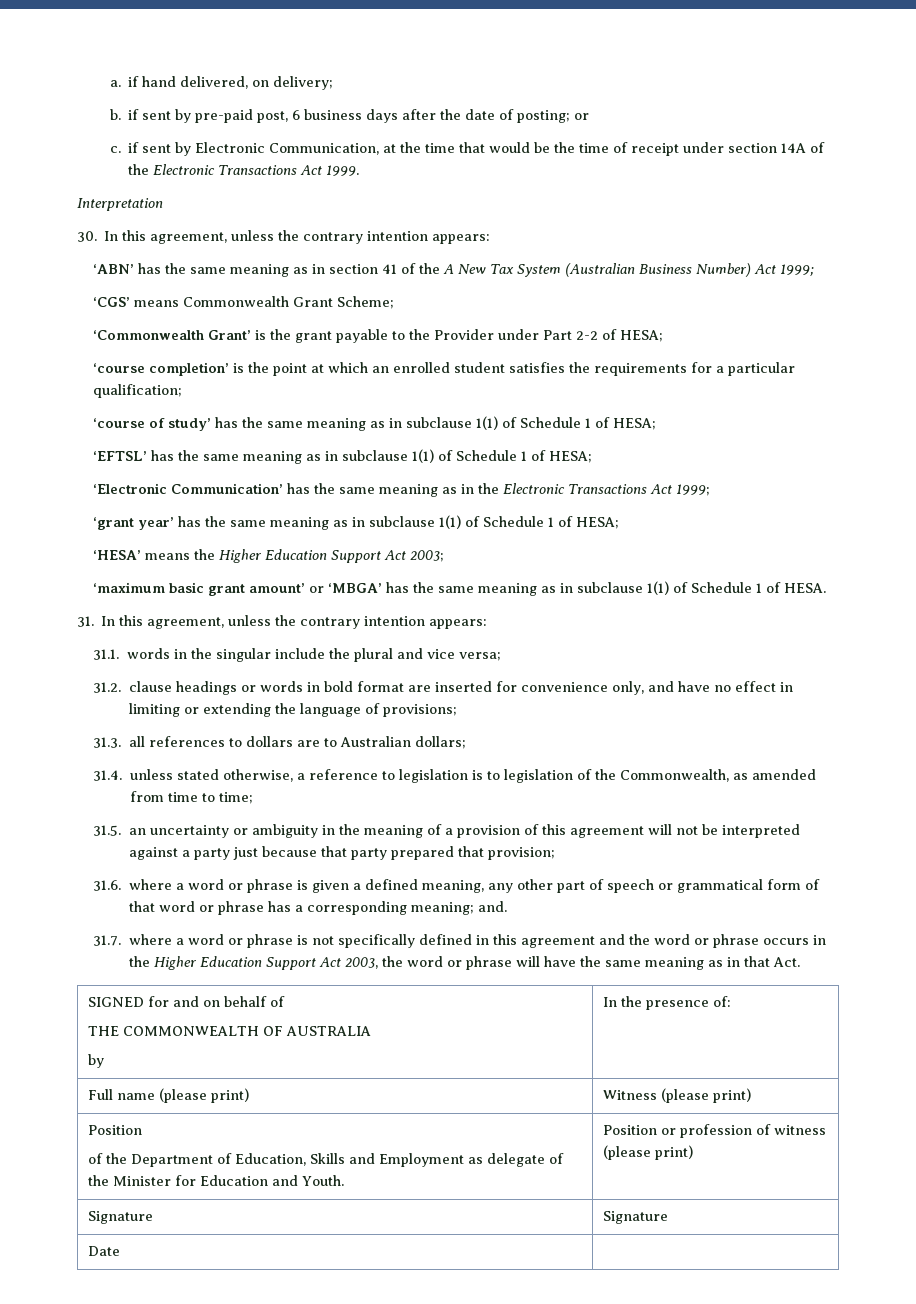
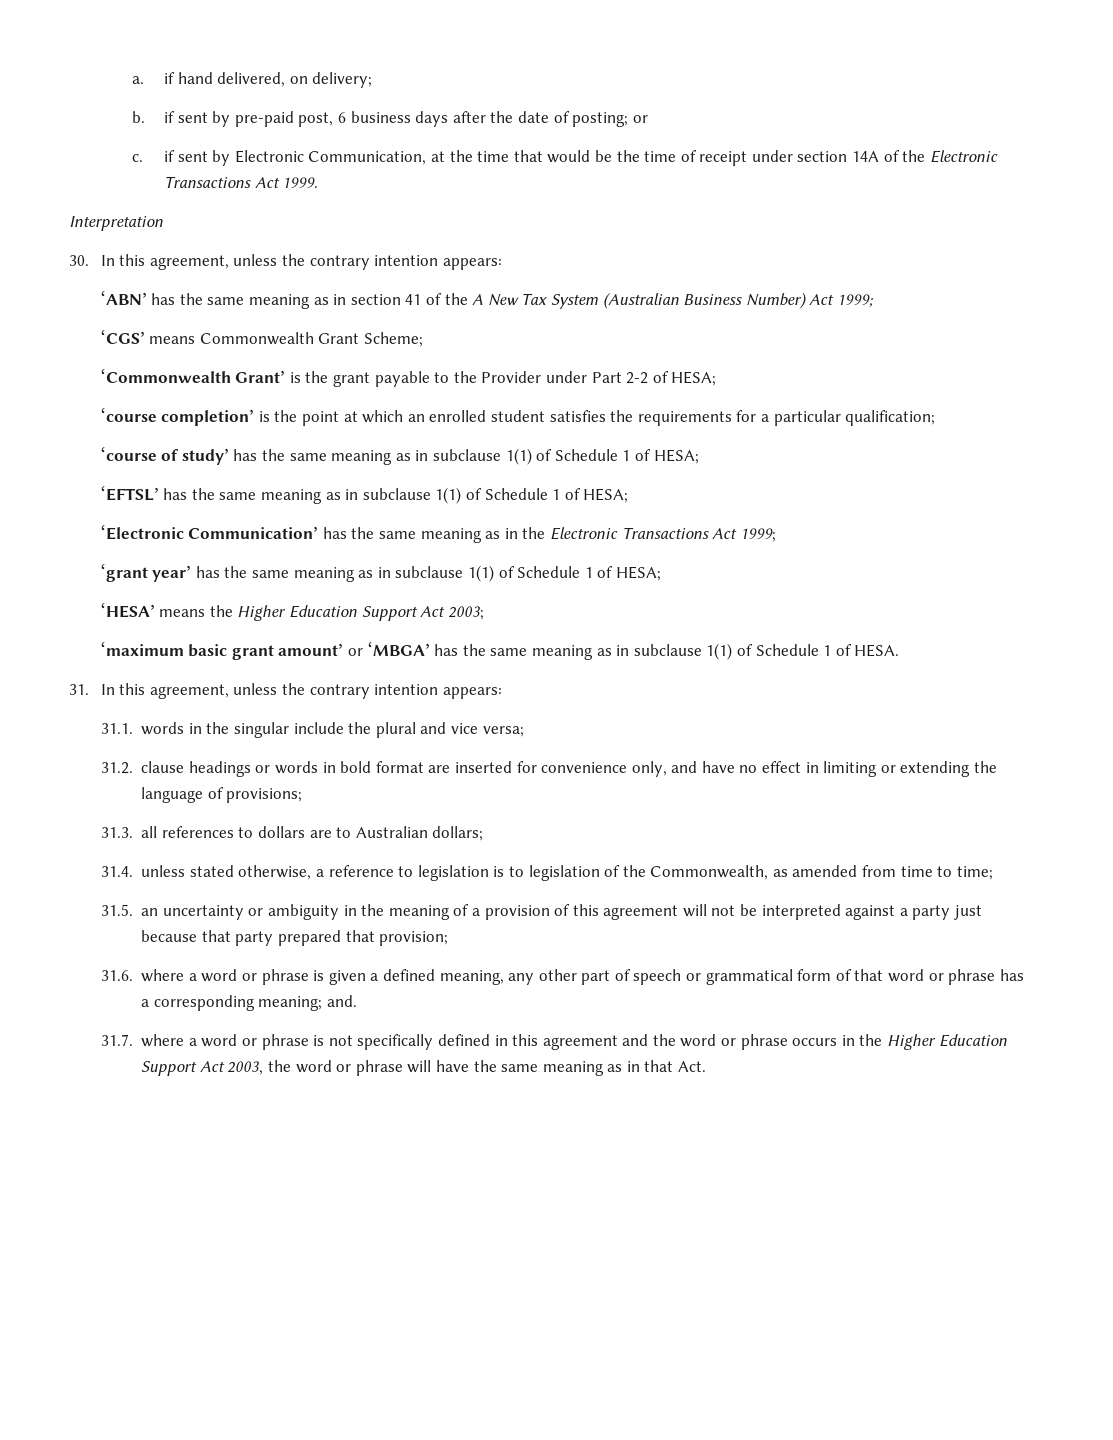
- SIGNED for and on behalf of
- THE COMMONWEALTH OF AUSTRALIA
- by | In the presence of:
- Full name (please print) | Witness (please print)
- Position
- of the Department of Education, Skills and Employment as delegate of the Minister for Education and Youth. | Position or profession of witness (please print)
- Signature | Signature
- Date |

